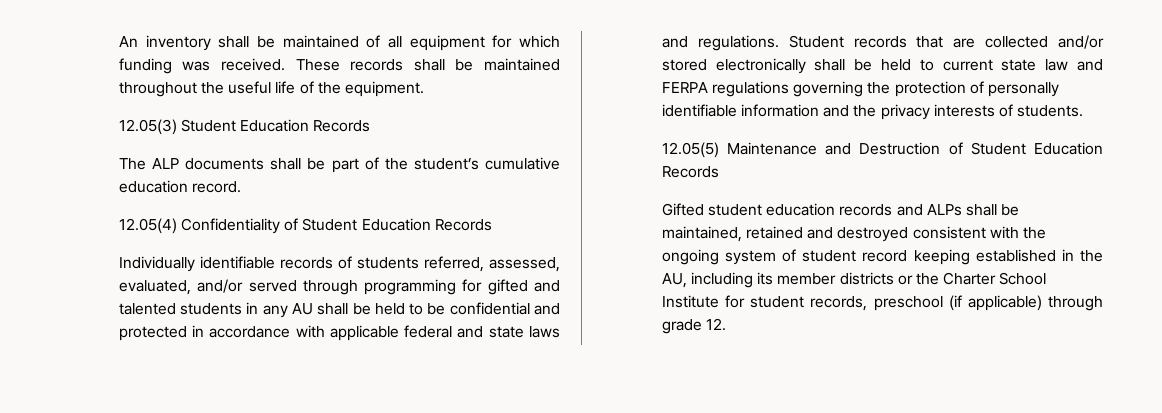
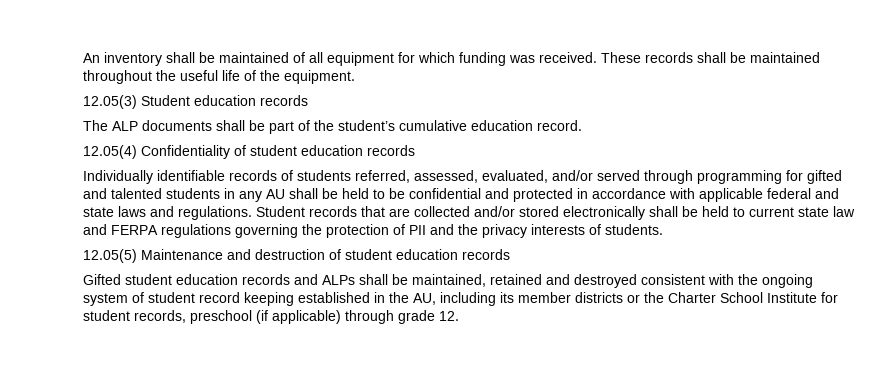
- 12.05(3) Student Education Records
+ 12.05(3) Student education records
- 12.05(4) Confidentiality of Student Education Records
+ 12.05(4) Confidentiality of student education records
- Student records that are collected and/or stored electronically shall be held to current state law and FERPA regulations governing the protection of personally identifiable information and the privacy interests of students.
+ Student records that are collected and/or stored electronically shall be held to current state law and FERPA regulations governing the protection of PII and the privacy interests of students.
- 12.05(5) Maintenance and Destruction of Student Education Records
+ 12.05(5) Maintenance and destruction of student education records

